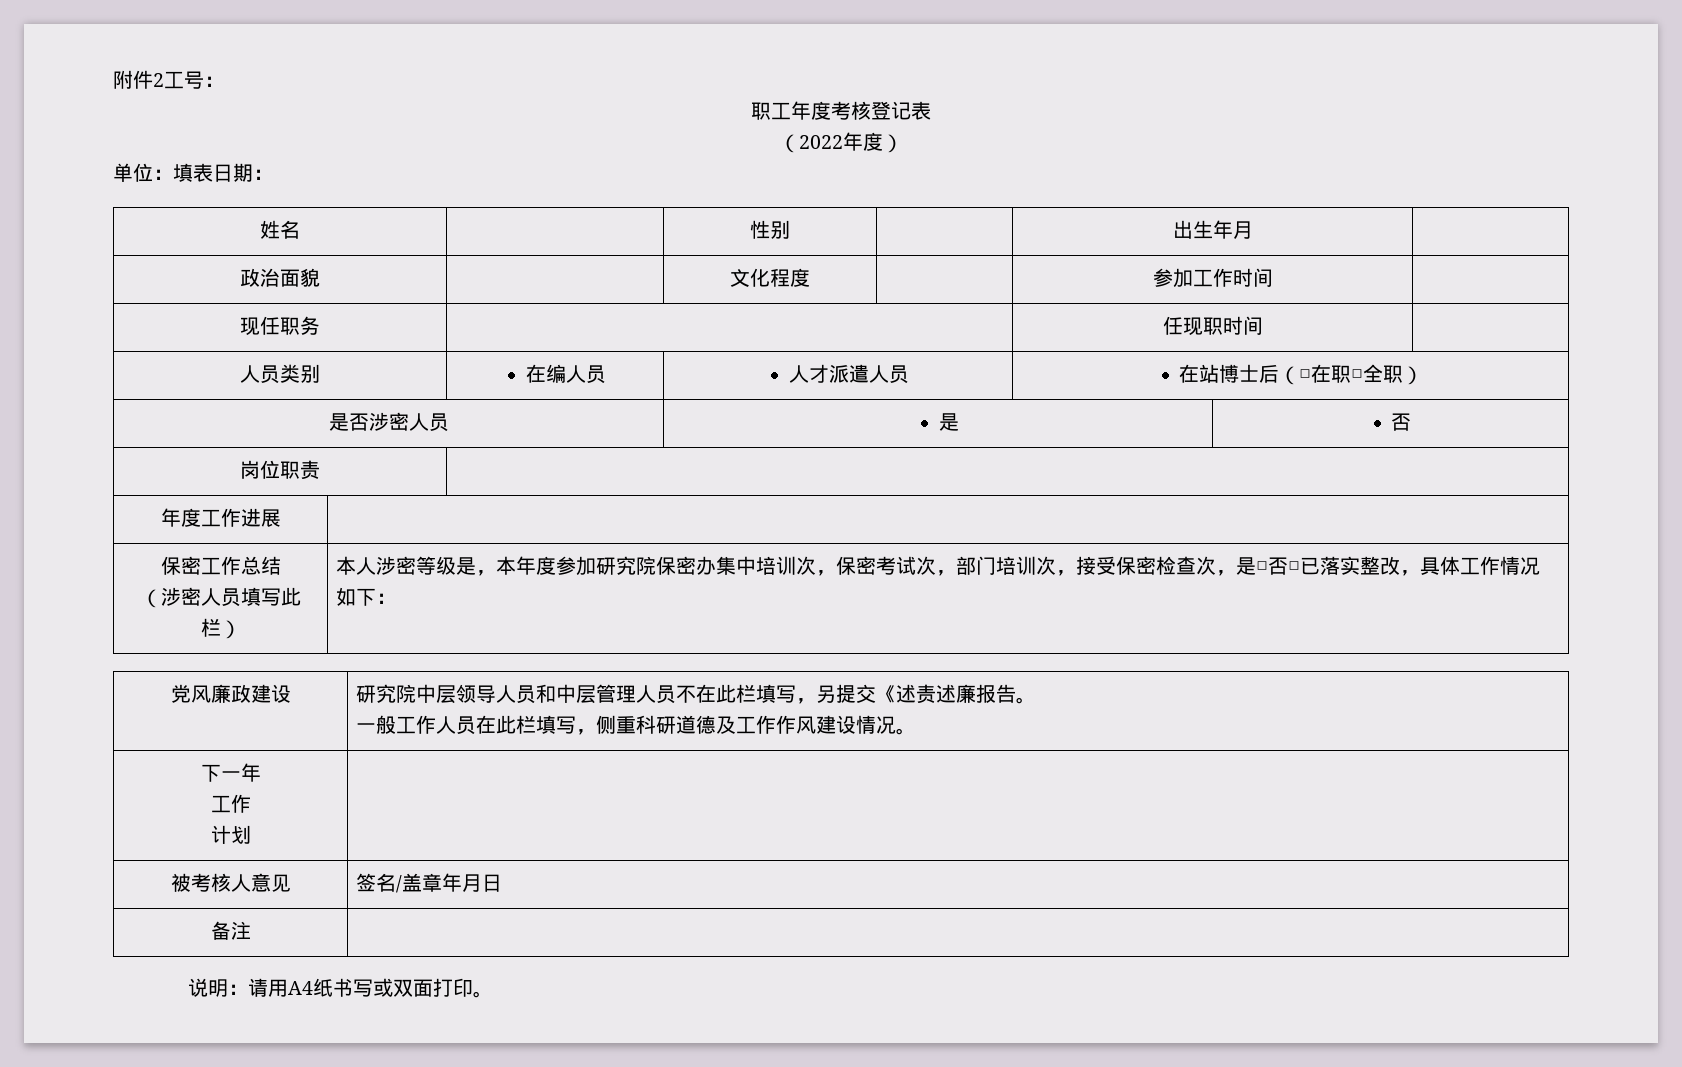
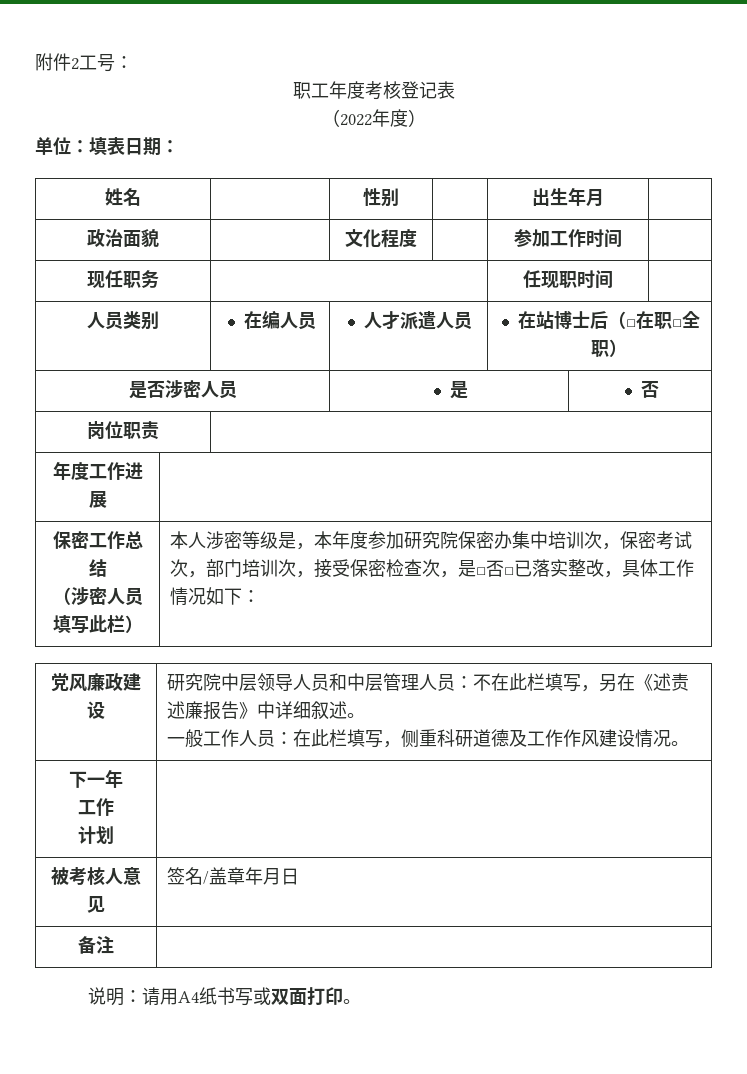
- 党风廉政建设 | 研究院中层领导人员和中层管理人员不在此栏填写，另提交《述责述廉报告。
- 一般工作人员在此栏填写，侧重科研道德及工作作风建设情况。
+ 党风廉政建设 | 研究院中层领导人员和中层管理人员：不在此栏填写，另在《述责述廉报告》中详细叙述。
+ 一般工作人员：在此栏填写，侧重科研道德及工作作风建设情况。

